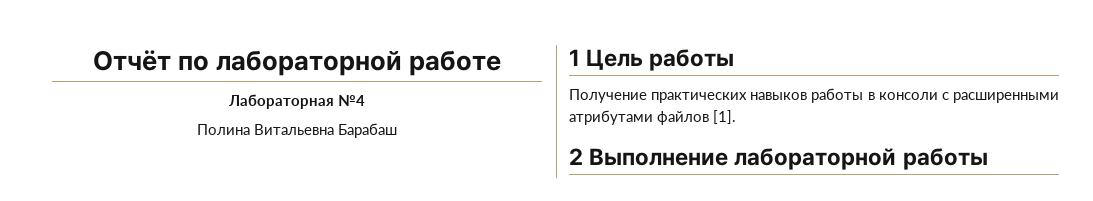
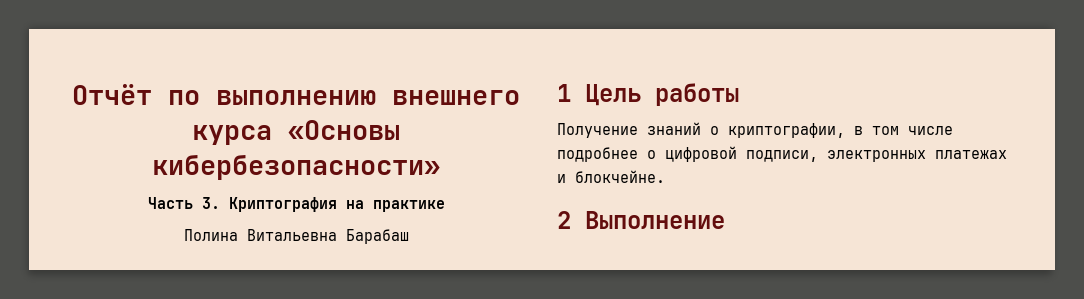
- Отчёт по лабораторной работе
- Лабораторная №4
+ Отчёт по выполнению внешнего курса «Основы кибербезопасности»
+ Часть 3. Криптография на практике
- Получение практических навыков работы в консоли с расширенными атрибутами файлов [1].
+ Получение знаний о криптографии, в том числе подробнее о цифровой подписи, электронных платежах и блокчейне.
- 2 Выполнение лабораторной работы
+ 2 Выполнение

